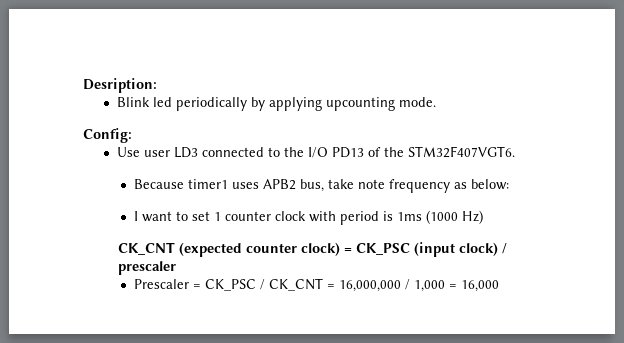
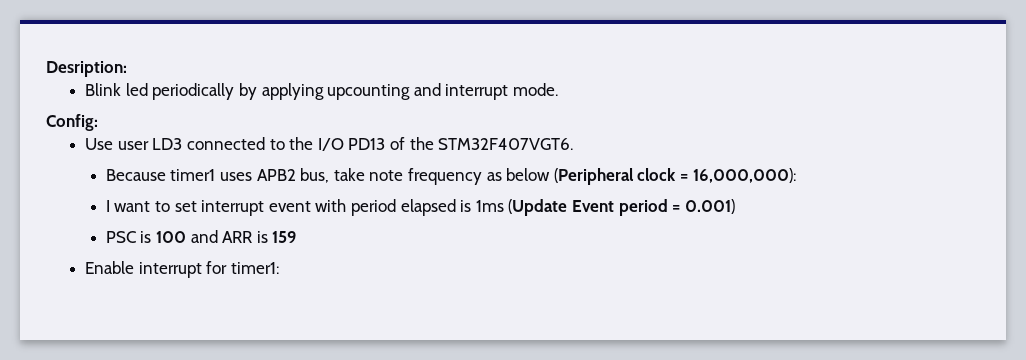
- Blink led periodically by applying upcounting mode.
+ Blink led periodically by applying upcounting and interrupt mode.
- Because timer1 uses APB2 bus, take note frequency as below:
+ Because timer1 uses APB2 bus, take note frequency as below (Peripheral clock = 16,000,000):
- I want to set 1 counter clock with period is 1ms (1000 Hz)
- CK_CNT (expected counter clock) = CK_PSC (input clock) / prescaler
- Prescaler = CK_PSC / CK_CNT = 16,000,000 / 1,000 = 16,000
+ I want to set interrupt event with period elapsed is 1ms (Update Event period = 0.001)
+ PSC is 100 and ARR is 159
+ Enable interrupt for timer1:

